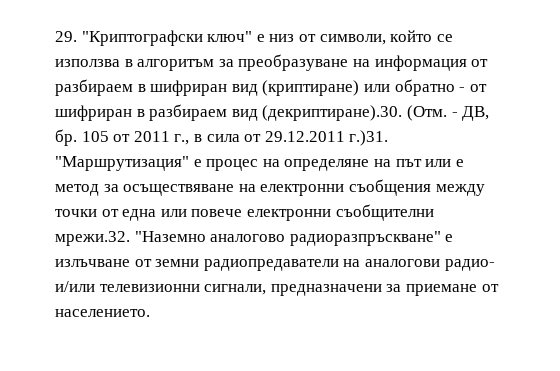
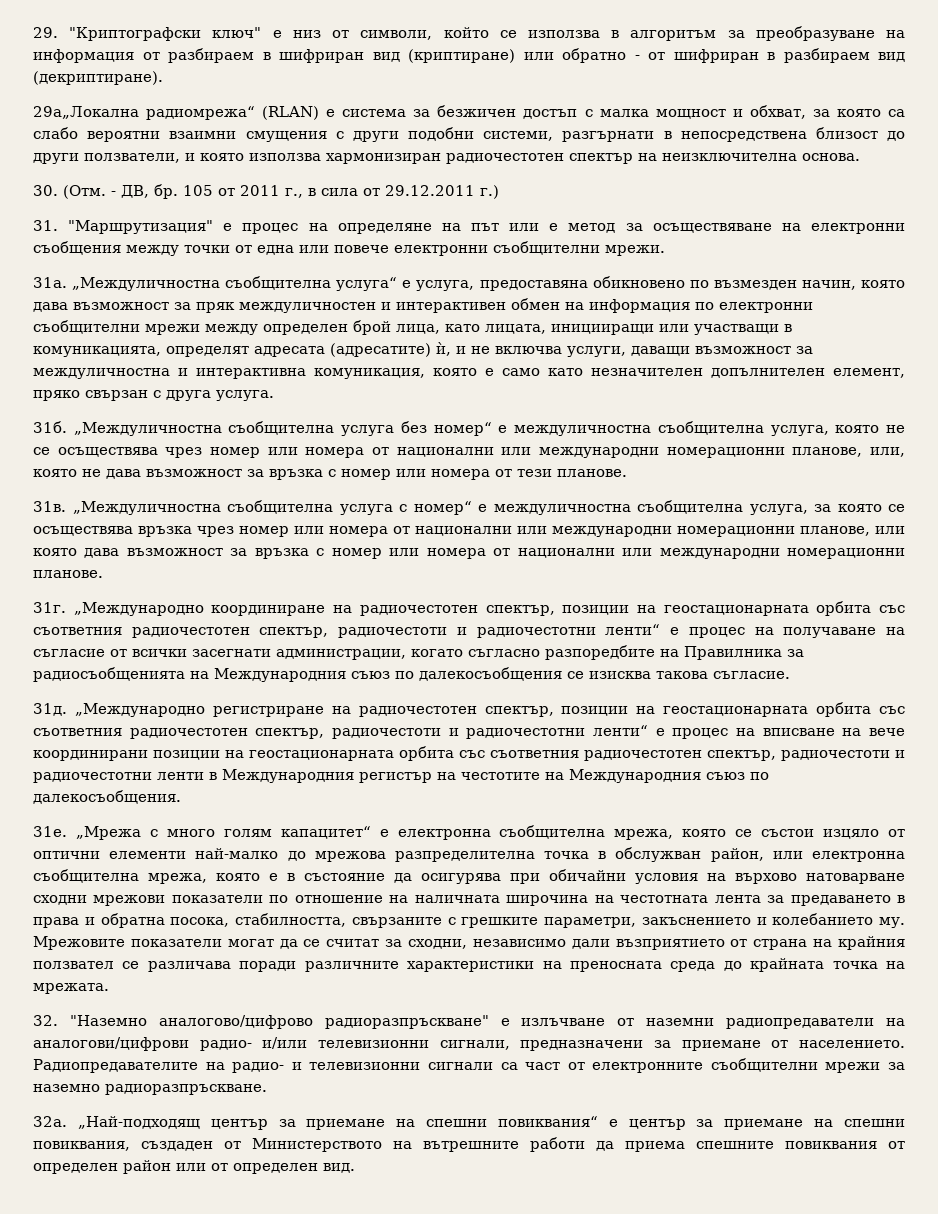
- 29. "Криптографски ключ" е низ от символи, който се използва в алгоритъм за преобразуване на информация от разбираем в шифриран вид (криптиране) или обратно - от шифриран в разбираем вид (декриптиране).30. (Отм. - ДВ, бр.
+ 29. "Криптографски ключ" е низ от символи, който се използва в алгоритъм за преобразуване на информация от разбираем в шифриран вид (криптиране) или обратно - от шифриран в разбираем вид (декриптиране).
+ 29а„Локална радиомрежа“ (RLAN) е система за безжичен достъп с малка мощност и обхват, за която са слабо вероятни взаимни смущения с други подобни системи, разгърнати в непосредствена близост до други ползватели, и която използва хармонизиран радиочестотен спектър на неизключителна основа.
+ 30. (Отм. - ДВ, бр.
- 105 от 2011 г., в сила от 29.12.2011 г.)31. "Маршрутизация" е процес на определяне на път или е метод за осъществяване на електронни съобщения между точки от една или повече електронни съобщителни мрежи.32. "Наземно аналогово радиоразпръскване" е излъчване от земни радиопредаватели на аналогови радио- и/или телевизионни сигнали, предназначени за приемане от населението.
+ 105 от 2011 г., в сила от 29.12.2011 г.)
+ 31. "Маршрутизация" е процес на определяне на път или е метод за осъществяване на електронни съобщения между точки от една или повече електронни съобщителни мрежи.
+ 31а. „Междуличностна съобщителна услуга“ е услуга, предоставяна обикновено по възмезден начин, която дава възможност за пряк междуличностен и интерактивен обмен на информация по електронни съобщителни мрежи между определен брой лица, като лицата, иницииращи или участващи в комуникацията, определят адресата (адресатите) ѝ, и не включва услуги, даващи възможност за междуличностна и интерактивна комуникация, която е само като незначителен допълнителен елемент, пряко свързан с друга услуга.
+ 31б. „Междуличностна съобщителна услуга без номер“ е междуличностна съобщителна услуга, която не се осъществява чрез номер или номера от национални или международни номерационни планове, или, която не дава възможност за връзка с номер или номера от тези планове.
+ 31в. „Междуличностна съобщителна услуга с номер“ е междуличностна съобщителна услуга, за която се осъществява връзка чрез номер или номера от национални или международни номерационни планове, или която дава възможност за връзка с номер или номера от национални или международни номерационни планове.
+ 31г. „Международно координиране на радиочестотен спектър, позиции на геостационарната орбита със съответния радиочестотен спектър, радиочестоти и радиочестотни ленти“ е процес на получаване на съгласие от всички засегнати администрации, когато съгласно разпоредбите на Правилника за радиосъобщенията на Международния съюз по далекосъобщения се изисква такова съгласие.
+ 31д. „Международно регистриране на радиочестотен спектър, позиции на геостационарната орбита със съответния радиочестотен спектър, радиочестоти и радиочестотни ленти“ е процес на вписване на вече координирани позиции на геостационарната орбита със съответния радиочестотен спектър, радиочестоти и радиочестотни ленти в Международния регистър на честотите на Международния съюз по далекосъобщения.
+ 31е. „Мрежа с много голям капацитет“ е електронна съобщителна мрежа, която се състои изцяло от оптични елементи най-малко до мрежова разпределителна точка в обслужван район, или електронна съобщителна мрежа, която е в състояние да осигурява при обичайни условия на върхово натоварване сходни мрежови показатели по отношение на наличната широчина на честотната лента за предаването в права и обратна посока, стабилността, свързаните с грешките параметри, закъснението и колебанието му. Мрежовите показатели могат да се считат за сходни, независимо дали възприятието от страна на крайния ползвател се различава поради различните характеристики на преносната среда до крайната точка на мрежата.
+ 32. "Наземно аналогово/цифрово радиоразпръскване" е излъчване от наземни радиопредаватели на аналогови/цифрови радио- и/или телевизионни сигнали, предназначени за приемане от населението.
+ Радиопредавателите на радио- и телевизионни сигнали са част от електронните съобщителни мрежи за наземно радиоразпръскване.
+ 32а. „Най-подходящ център за приемане на спешни повиквания“ е център за приемане на спешни повиквания, създаден от Министерството на вътрешните работи да приема спешните повиквания от определен район или от определен вид.

